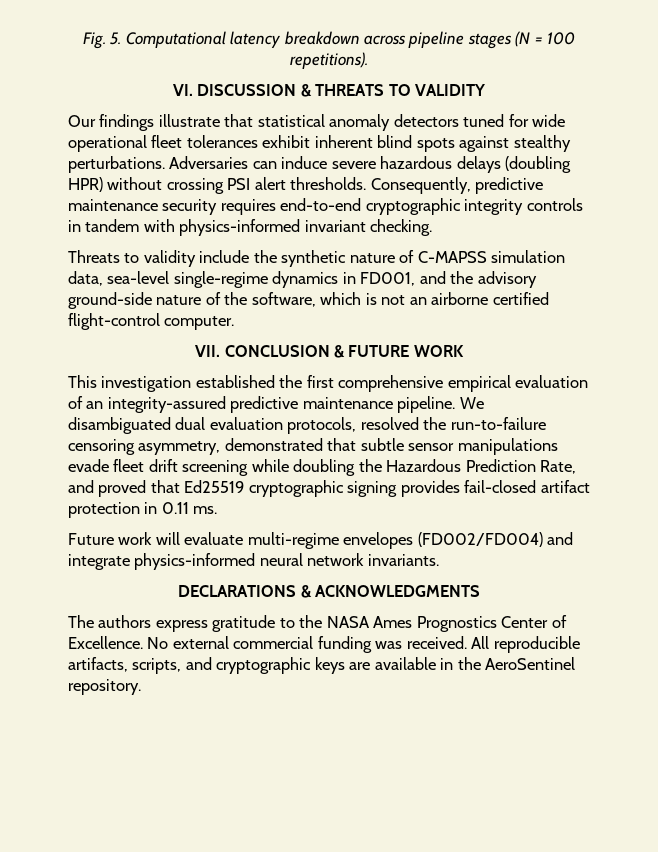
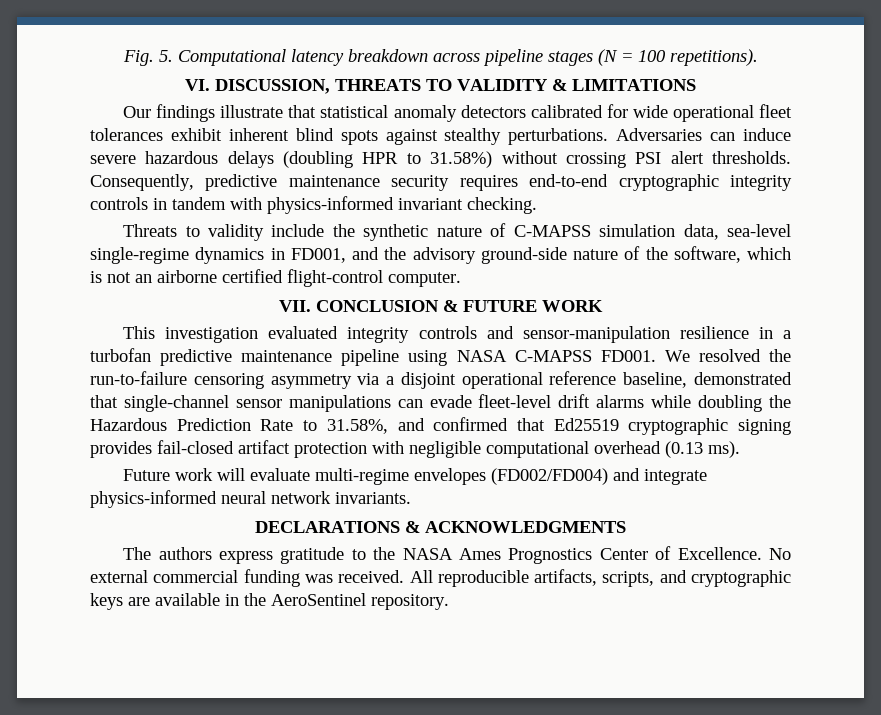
- VI. DISCUSSION & THREATS TO VALIDITY
+ VI. DISCUSSION, THREATS TO VALIDITY & LIMITATIONS
- Our findings illustrate that statistical anomaly detectors tuned for wide operational fleet tolerances exhibit inherent blind spots against stealthy perturbations.
+ Our findings illustrate that statistical anomaly detectors calibrated for wide operational fleet tolerances exhibit inherent blind spots against stealthy perturbations.
- Adversaries can induce severe hazardous delays (doubling HPR) without crossing PSI alert thresholds.
+ Adversaries can induce severe hazardous delays (doubling HPR to 31.58%) without crossing PSI alert thresholds.
- This investigation established the first comprehensive empirical evaluation of an integrity-assured predictive maintenance pipeline. We disambiguated dual evaluation protocols, resolved the run-to-failure censoring asymmetry, demonstrated that subtle sensor manipulations evade fleet drift screening while doubling the Hazardous Prediction Rate, and proved that Ed25519 cryptographic signing provides fail-closed artifact protection in 0.11 ms.
+ This investigation evaluated integrity controls and sensor-manipulation resilience in a turbofan predictive maintenance pipeline using NASA C-MAPSS FD001. We resolved the run-to-failure censoring asymmetry via a disjoint operational reference baseline, demonstrated that single-channel sensor manipulations can evade fleet-level drift alarms while doubling the Hazardous Prediction Rate to 31.58%, and confirmed that Ed25519 cryptographic signing provides fail-closed artifact protection with negligible computational overhead (0.13 ms).

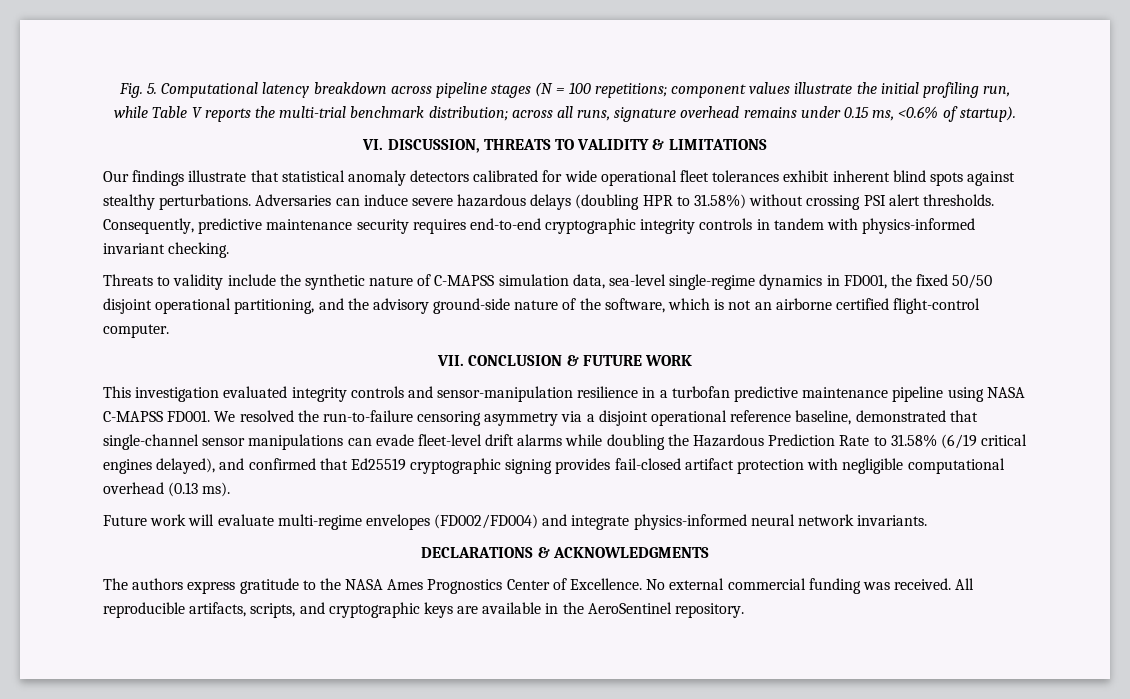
- Fig. 5. Computational latency breakdown across pipeline stages (N = 100 repetitions).
+ Fig. 5. Computational latency breakdown across pipeline stages (N = 100 repetitions; component values illustrate the initial profiling run, while Table V reports the multi-trial benchmark distribution; across all runs, signature overhead remains under 0.15 ms, <0.6% of startup).
- Threats to validity include the synthetic nature of C-MAPSS simulation data, sea-level single-regime dynamics in FD001, and the advisory ground-side nature of the software, which is not an airborne certified flight-control computer.
+ Threats to validity include the synthetic nature of C-MAPSS simulation data, sea-level single-regime dynamics in FD001, the fixed 50/50 disjoint operational partitioning, and the advisory ground-side nature of the software, which is not an airborne certified flight-control computer.
- We resolved the run-to-failure censoring asymmetry via a disjoint operational reference baseline, demonstrated that single-channel sensor manipulations can evade fleet-level drift alarms while doubling the Hazardous Prediction Rate to 31.58%, and confirmed that Ed25519 cryptographic signing provides fail-closed artifact protection with negligible computational overhead (0.13 ms).
+ We resolved the run-to-failure censoring asymmetry via a disjoint operational reference baseline, demonstrated that single-channel sensor manipulations can evade fleet-level drift alarms while doubling the Hazardous Prediction Rate to 31.58% (6/19 critical engines delayed), and confirmed that Ed25519 cryptographic signing provides fail-closed artifact protection with negligible computational overhead (0.13 ms).

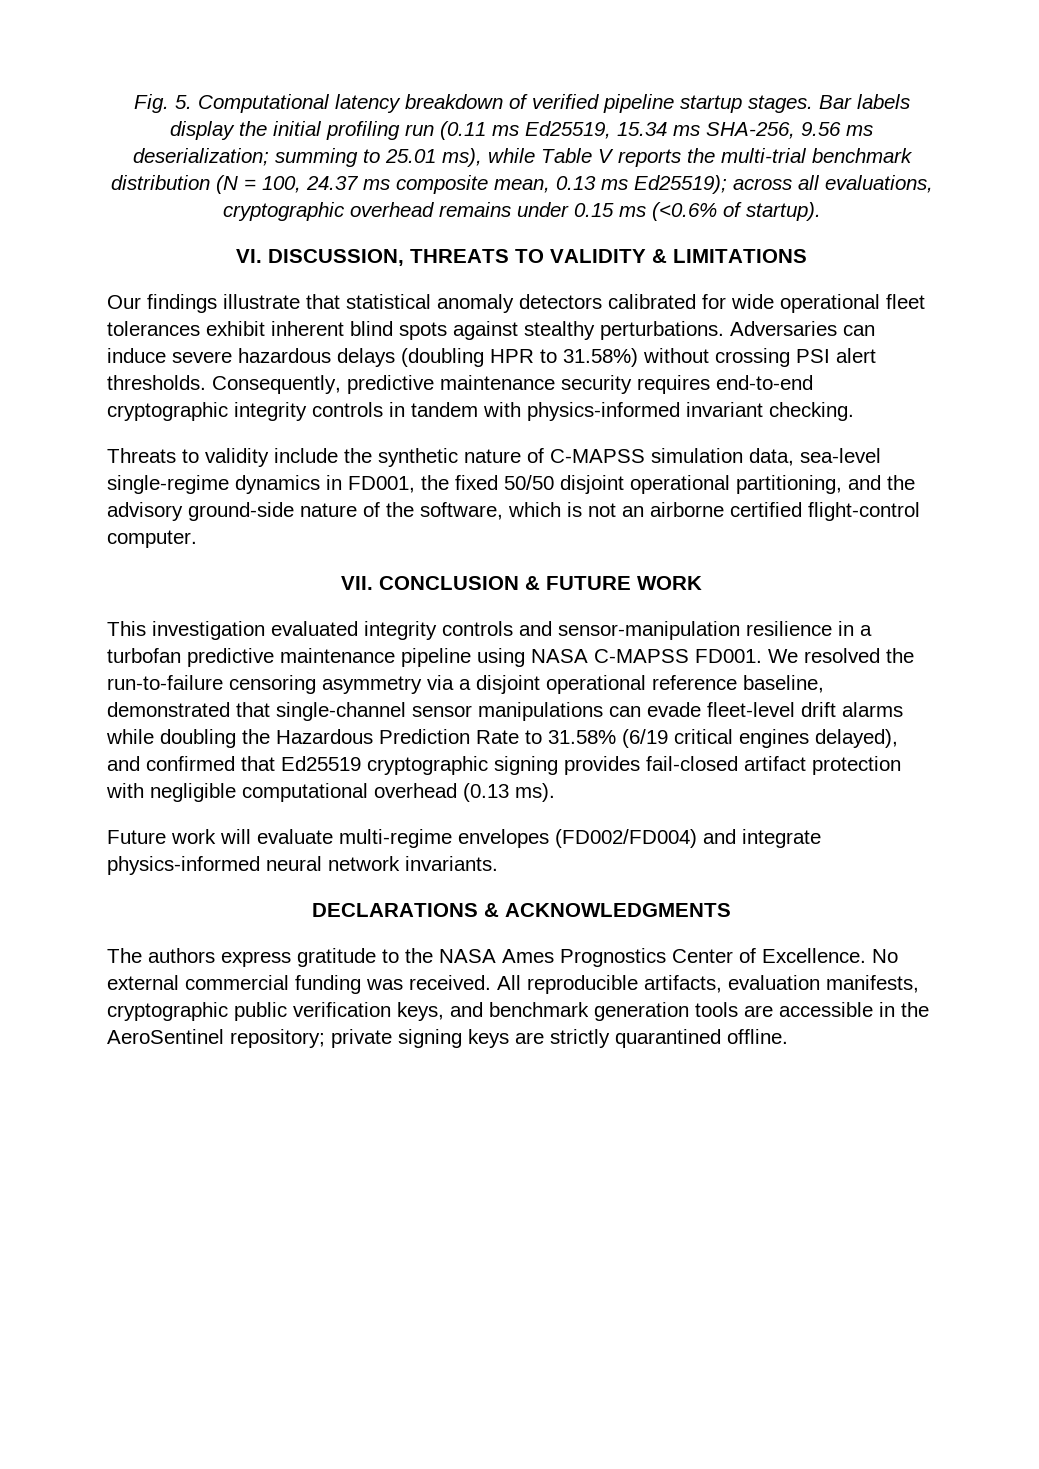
- Fig. 5. Computational latency breakdown across pipeline stages (N = 100 repetitions; component values illustrate the initial profiling run, while Table V reports the multi-trial benchmark distribution; across all runs, signature overhead remains under 0.15 ms, <0.6% of startup).
+ Fig. 5. Computational latency breakdown of verified pipeline startup stages. Bar labels display the initial profiling run (0.11 ms Ed25519, 15.34 ms SHA-256, 9.56 ms deserialization; summing to 25.01 ms), while Table V reports the multi-trial benchmark distribution (N = 100, 24.37 ms composite mean, 0.13 ms Ed25519); across all evaluations, cryptographic overhead remains under 0.15 ms (<0.6% of startup).
- All reproducible artifacts, scripts, and cryptographic keys are available in the AeroSentinel repository.
+ All reproducible artifacts, evaluation manifests, cryptographic public verification keys, and benchmark generation tools are accessible in the AeroSentinel repository; private signing keys are strictly quarantined offline.

